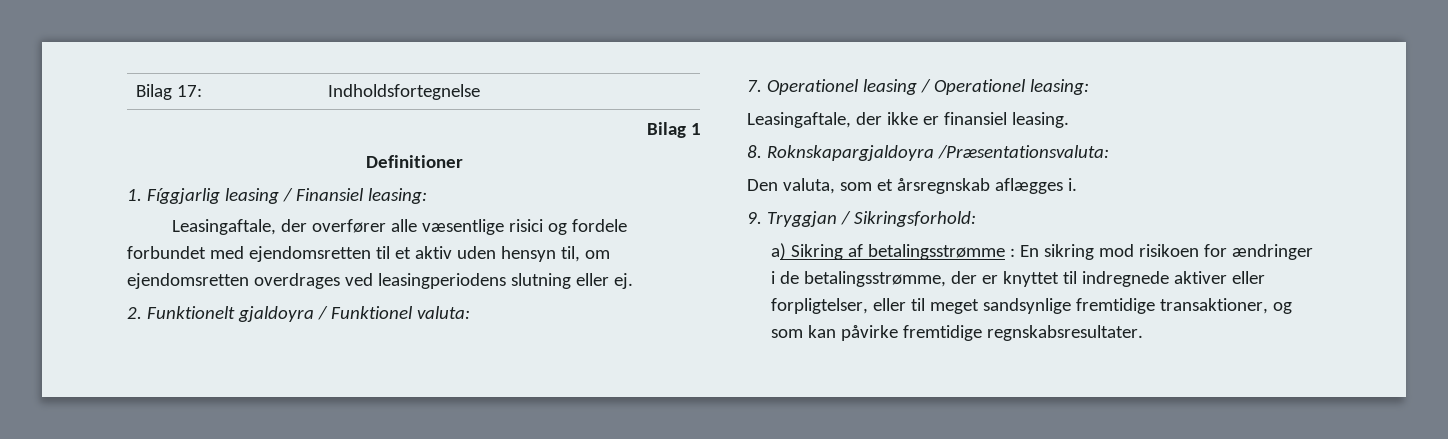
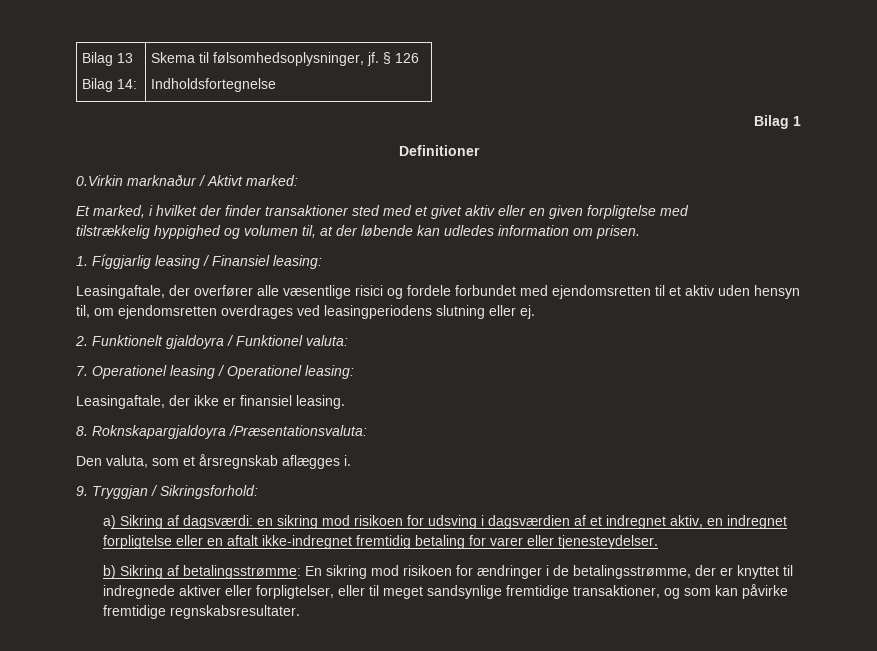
- Bilag 17: | Indholdsfortegnelse
+ Bilag 13
+ Bilag 14: | Skema til følsomhedsoplysninger, jf. § 126
+ Indholdsfortegnelse
  Bilag 1
  Definitioner
+ 0.Virkin marknaður / Aktivt marked:
+ Et marked, i hvilket der finder transaktioner sted med et givet aktiv eller en given forpligtelse med
+ tilstrækkelig hyppighed og volumen til, at der løbende kan udledes information om prisen.
- a) Sikring af betalingsstrømme : En sikring mod risikoen for ændringer i de betalingsstrømme, der er knyttet til indregnede aktiver eller forpligtelser, eller til meget sandsynlige fremtidige transaktioner, og som kan påvirke fremtidige regnskabsresultater.
+ a) Sikring af dagsværdi: en sikring mod risikoen for udsving i dagsværdien af et indregnet aktiv, en indregnet forpligtelse eller en aftalt ikke-indregnet fremtidig betaling for varer eller tjenesteydelser.
+ b) Sikring af betalingsstrømme: En sikring mod risikoen for ændringer i de betalingsstrømme, der er knyttet til indregnede aktiver eller forpligtelser, eller til meget sandsynlige fremtidige transaktioner, og som kan påvirke fremtidige regnskabsresultater.

